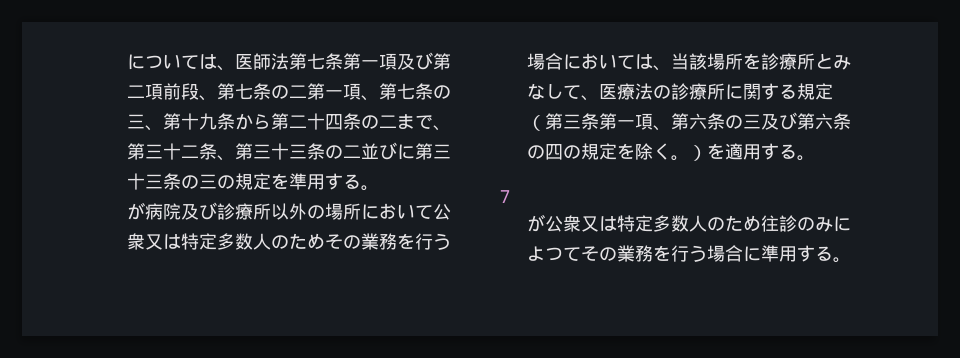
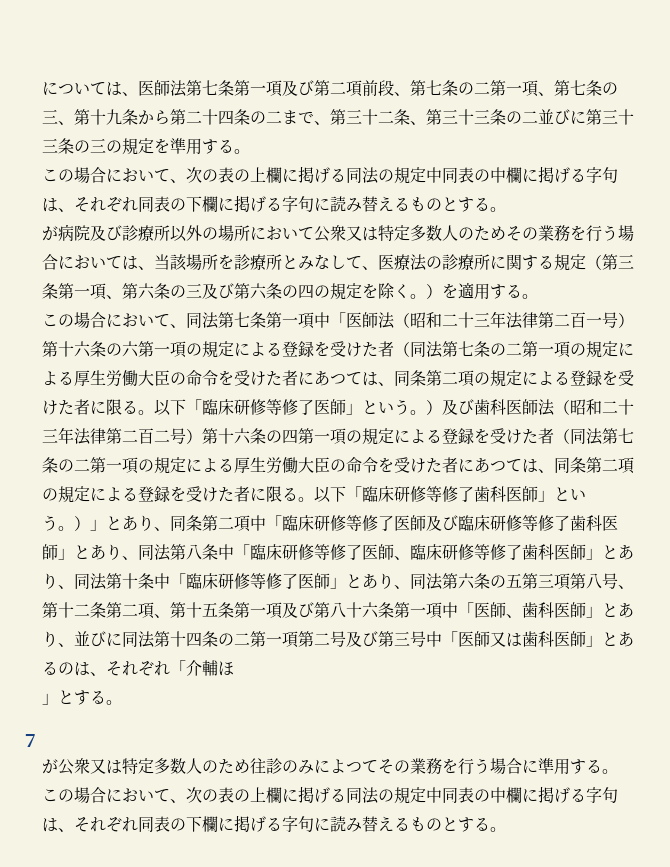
  については、医師法第七条第一項及び第二項前段、第七条の二第一項、第七条の三、第十九条から第二十四条の二まで、第三十二条、第三十三条の二並びに第三十三条の三の規定を準用する。
+ この場合において、次の表の上欄に掲げる同法の規定中同表の中欄に掲げる字句は、それぞれ同表の下欄に掲げる字句に読み替えるものとする。
+ この場合において、同法第七条第一項中「医師法（昭和二十三年法律第二百一号）第十六条の六第一項の規定による登録を受けた者（同法第七条の二第一項の規定による厚生労働大臣の命令を受けた者にあつては、同条第二項の規定による登録を受けた者に限る。以下「臨床研修等修了医師」という。）及び歯科医師法（昭和二十三年法律第二百二号）第十六条の四第一項の規定による登録を受けた者（同法第七条の二第一項の規定による厚生労働大臣の命令を受けた者にあつては、同条第二項の規定による登録を受けた者に限る。以下「臨床研修等修了歯科医師」という。）」とあり、同条第二項中「臨床研修等修了医師及び臨床研修等修了歯科医師」とあり、同法第八条中「臨床研修等修了医師、臨床研修等修了歯科医師」とあり、同法第十条中「臨床研修等修了医師」とあり、同法第六条の五第三項第八号、第十二条第二項、第十五条第一項及び第八十六条第一項中「医師、歯科医師」とあり、並びに同法第十四条の二第一項第二号及び第三号中「医師又は歯科医師」とあるのは、それぞれ「介輔ほ
+ 」とする。
  が公衆又は特定多数人のため往診のみによつてその業務を行う場合に準用する。
+ この場合において、次の表の上欄に掲げる同法の規定中同表の中欄に掲げる字句は、それぞれ同表の下欄に掲げる字句に読み替えるものとする。

